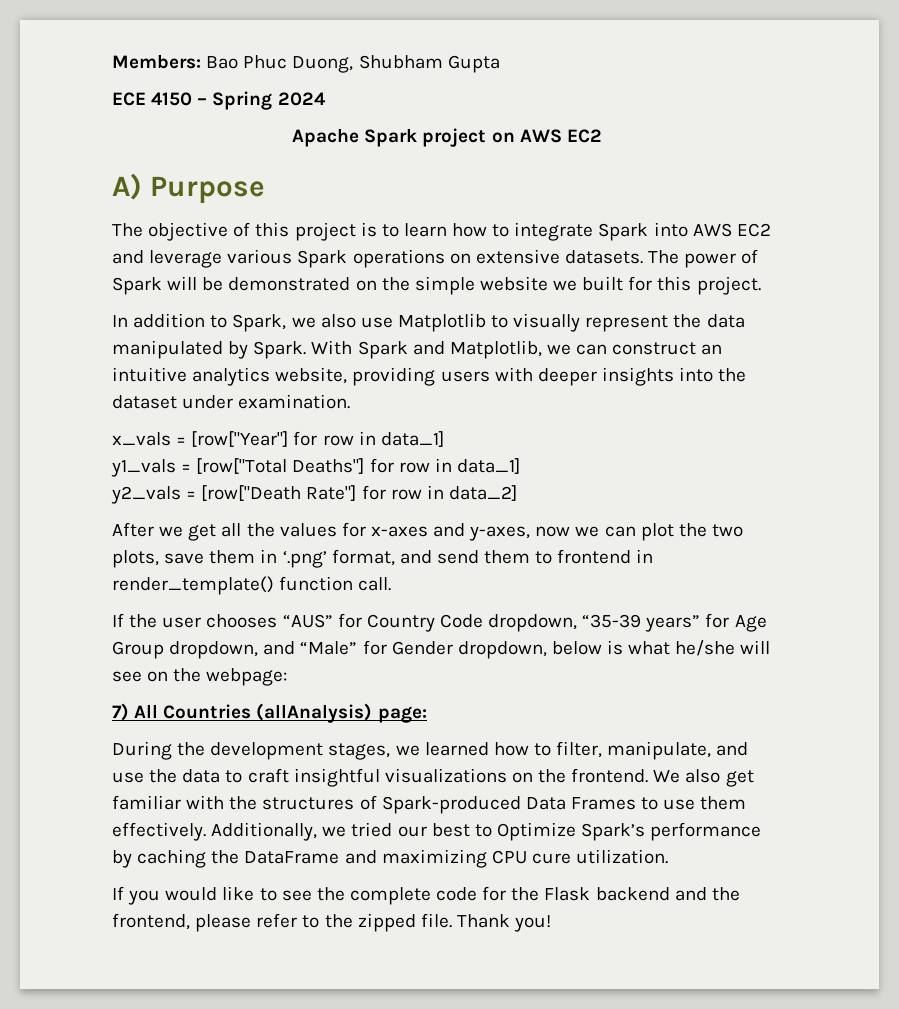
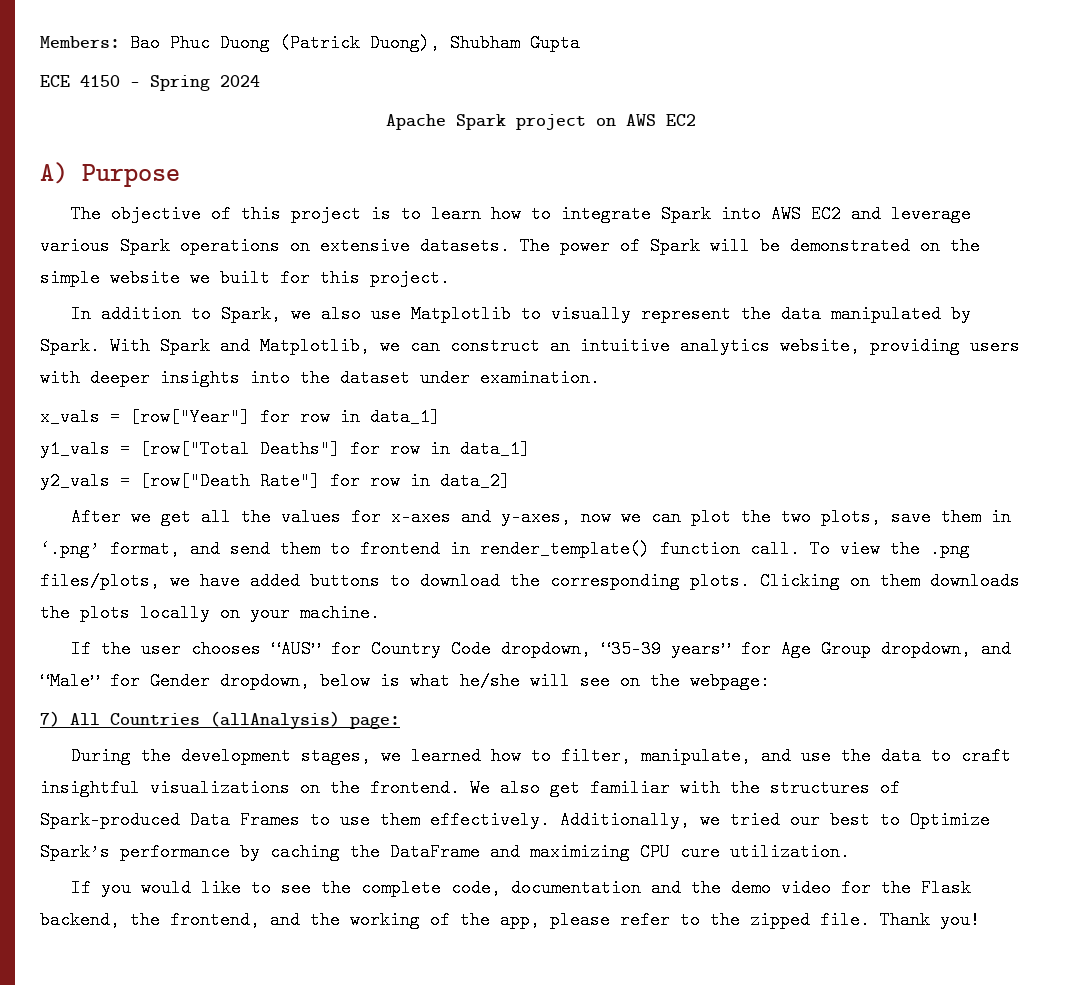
- Members: Bao Phuc Duong, Shubham Gupta
+ Members: Bao Phuc Duong (Patrick Duong), Shubham Gupta
+ To view the .png files/plots, we have added buttons to download the corresponding plots. Clicking on them downloads the plots locally on your machine.
- If you would like to see the complete code for the Flask backend and the frontend, please refer to the zipped file.
+ If you would like to see the complete code, documentation and the demo video for the Flask backend, the frontend, and the working of the app, please refer to the zipped file.

